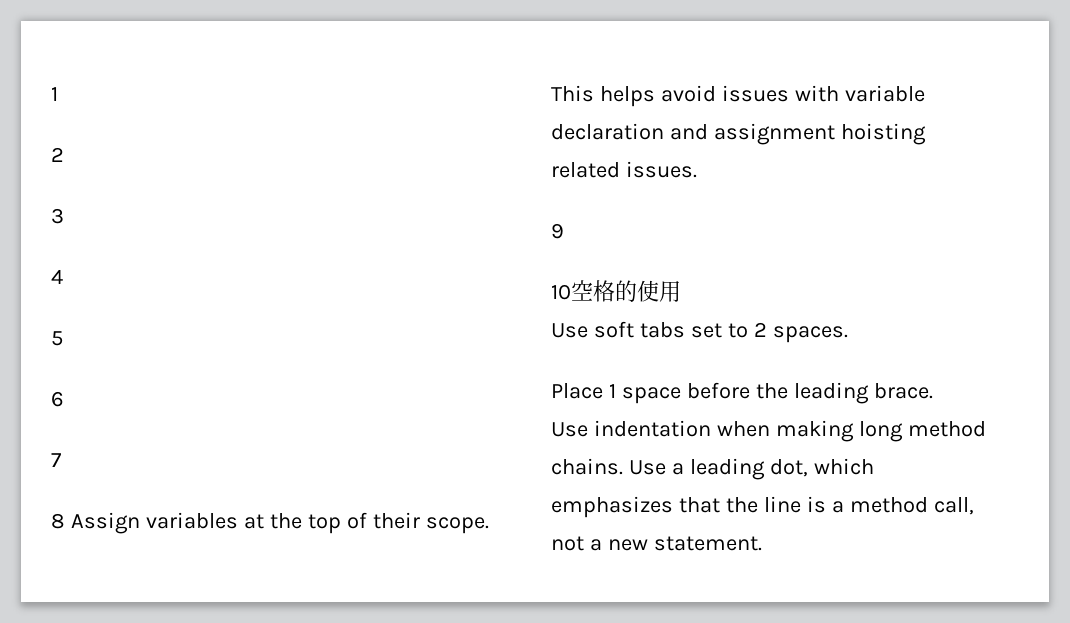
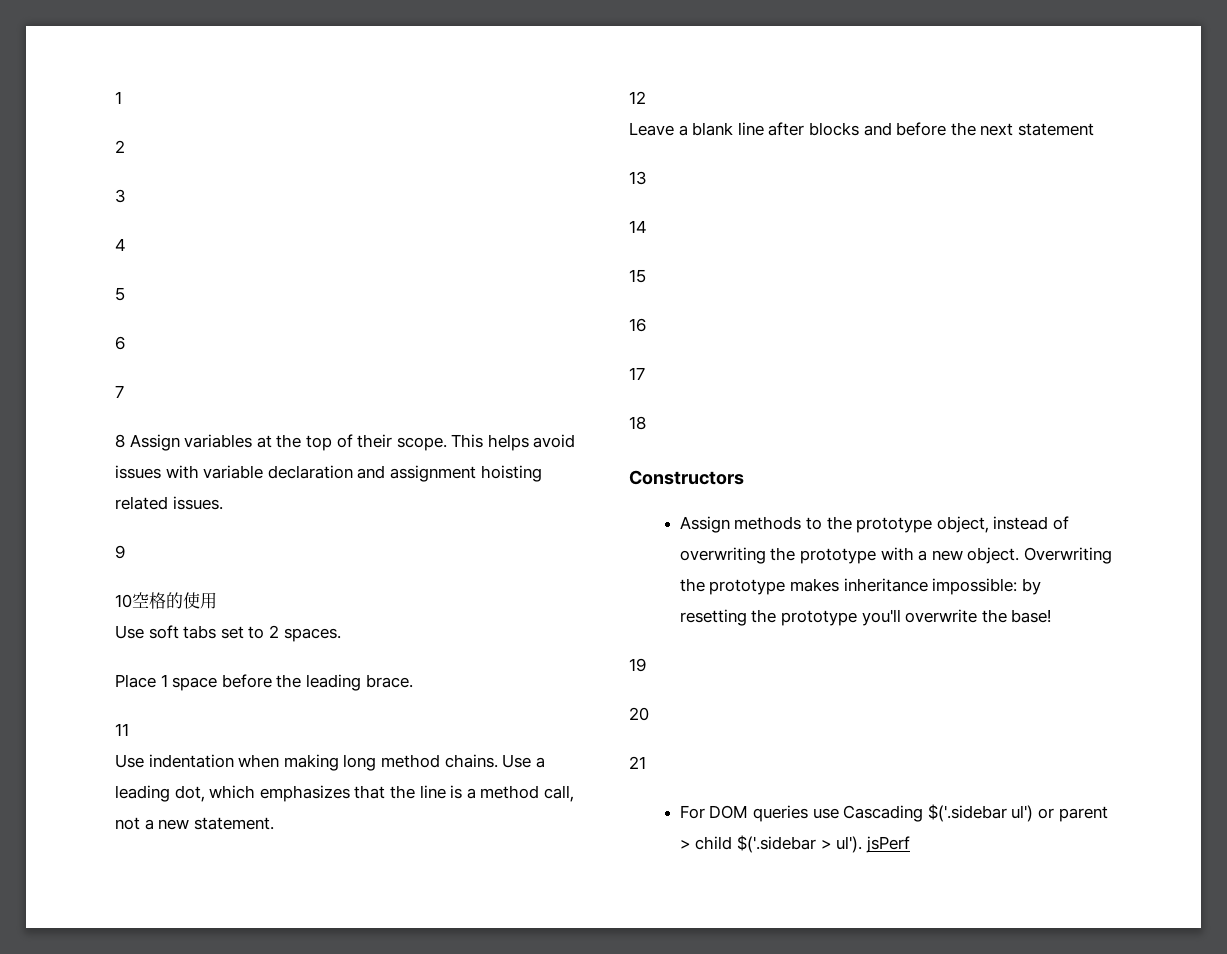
+ 11
+ 12
+ Leave a blank line after blocks and before the next statement
+ 13
+ 14
+ 15
+ 16
+ 17
+ 18
+ Constructors
+ Assign methods to the prototype object, instead of overwriting the prototype with a new object. Overwriting the prototype makes inheritance impossible: by resetting the prototype you'll overwrite the base!
+ 19
+ 20
+ 21
+ For DOM queries use Cascading $('.sidebar ul') or parent > child $('.sidebar > ul'). jsPerf

